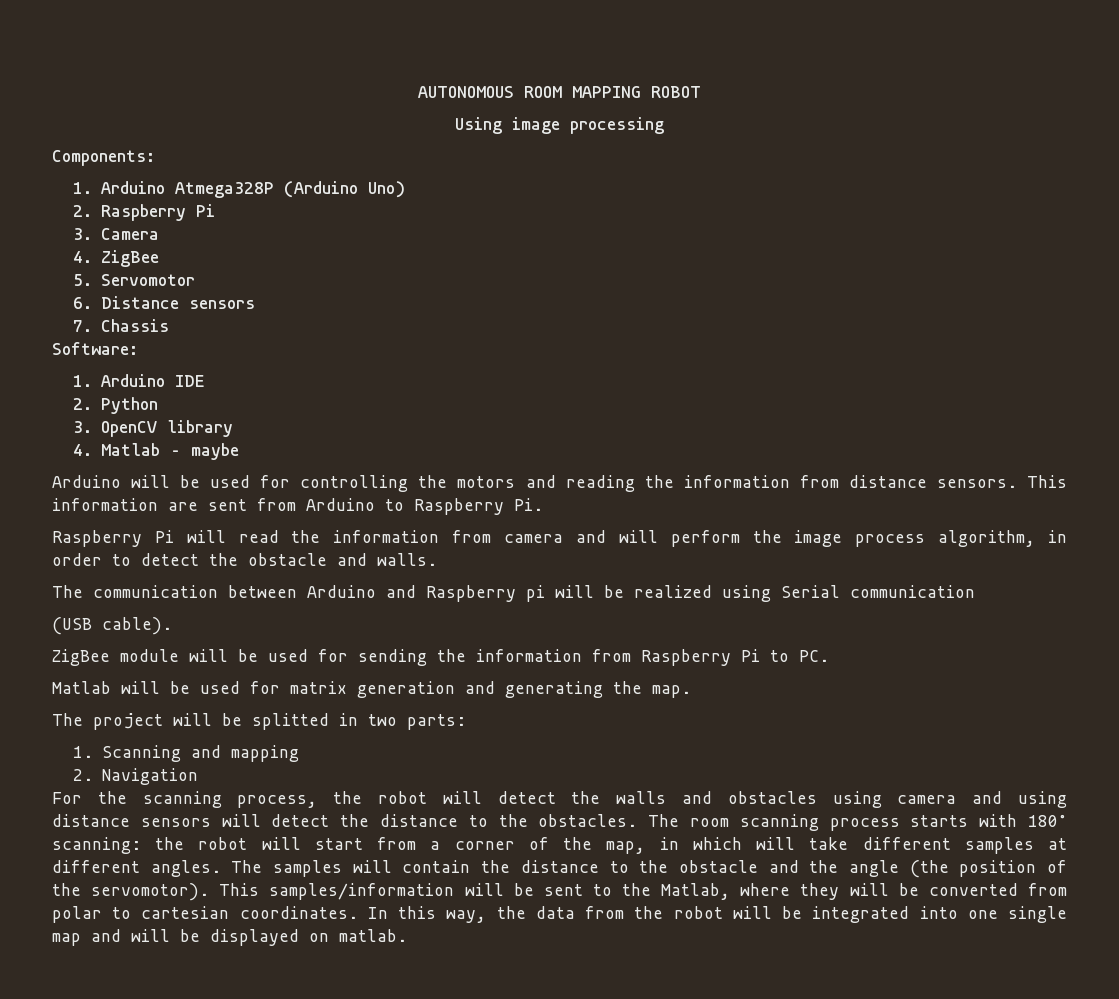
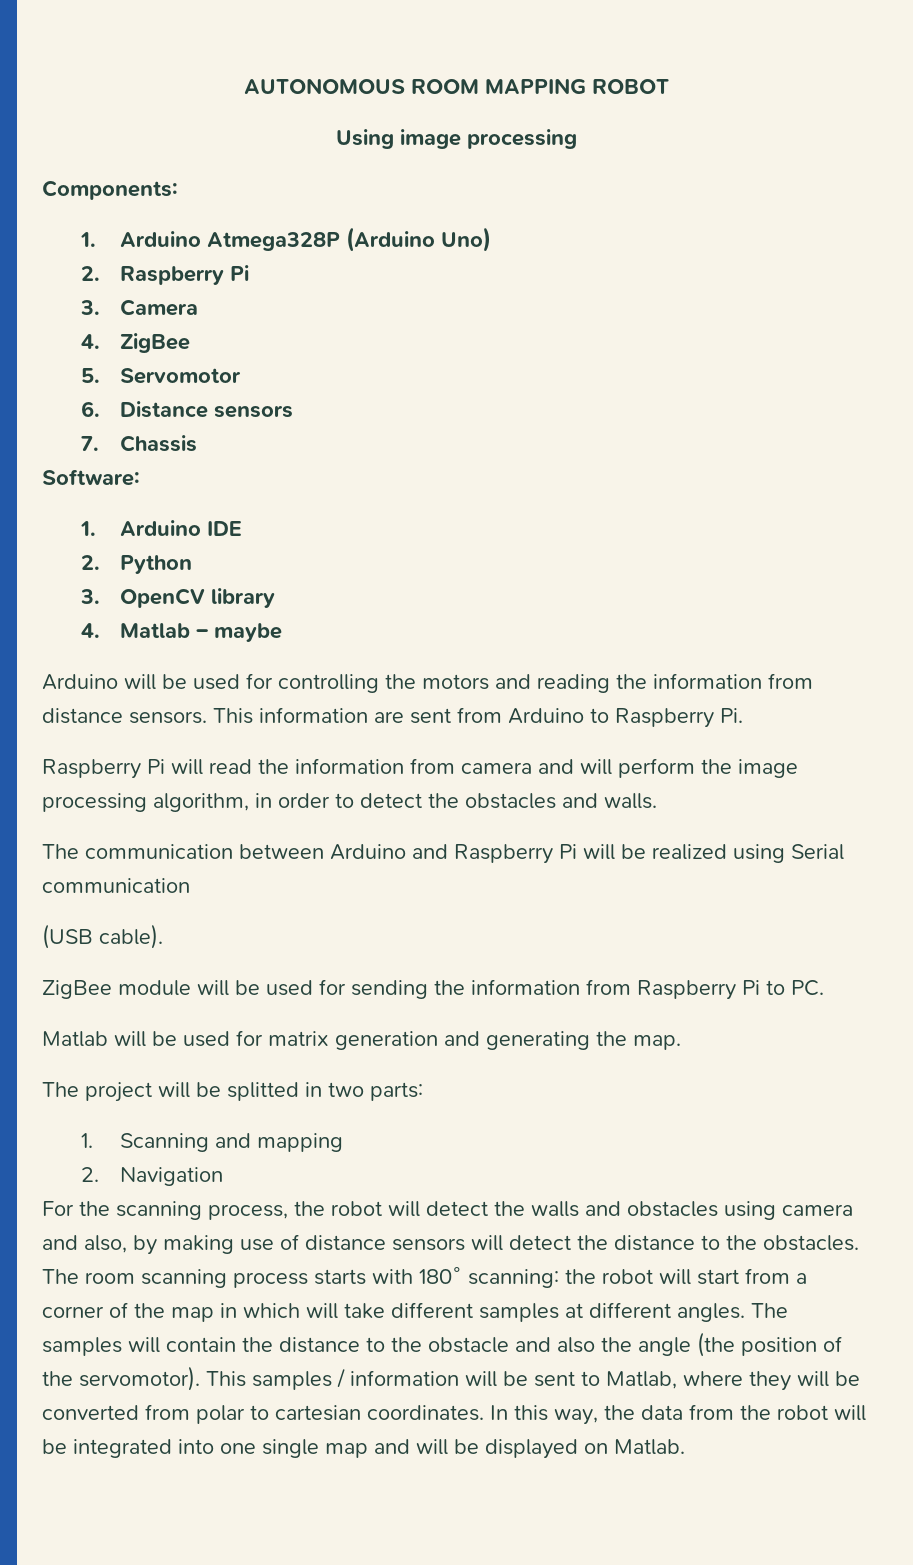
- Raspberry Pi will read the information from camera and will perform the image process algorithm, in order to detect the obstacle and walls.
+ Raspberry Pi will read the information from camera and will perform the image processing algorithm, in order to detect the obstacles and walls.
- The communication between Arduino and Raspberry pi will be realized using Serial communication
+ The communication between Arduino and Raspberry Pi will be realized using Serial communication
- For the scanning process, the robot will detect the walls and obstacles using camera and using distance sensors will detect the distance to the obstacles.
+ For the scanning process, the robot will detect the walls and obstacles using camera and also, by making use of distance sensors will detect the distance to the obstacles.
- The room scanning process starts with 180˚ scanning: the robot will start from a corner of the map, in which will take different samples at different angles.
+ The room scanning process starts with 180˚ scanning: the robot will start from a corner of the map in which will take different samples at different angles.
- The samples will contain the distance to the obstacle and the angle (the position of the servomotor).
+ The samples will contain the distance to the obstacle and also the angle (the position of the servomotor).
- This samples/information will be sent to the Matlab, where they will be converted from polar to cartesian coordinates.
+ This samples / information will be sent to Matlab, where they will be converted from polar to cartesian coordinates.
- In this way, the data from the robot will be integrated into one single map and will be displayed on matlab.
+ In this way, the data from the robot will be integrated into one single map and will be displayed on Matlab.

